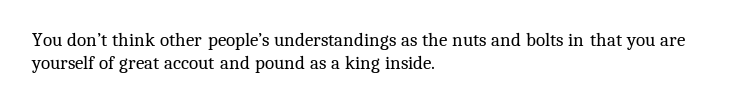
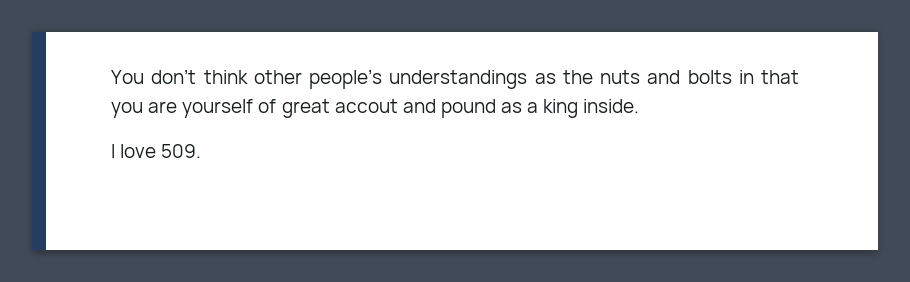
+ I love 509.

